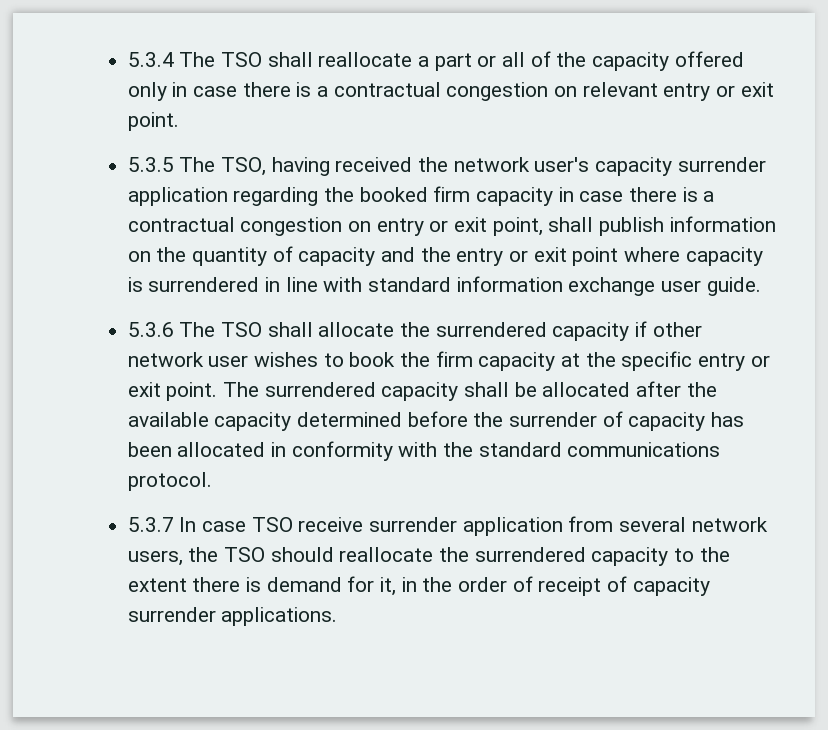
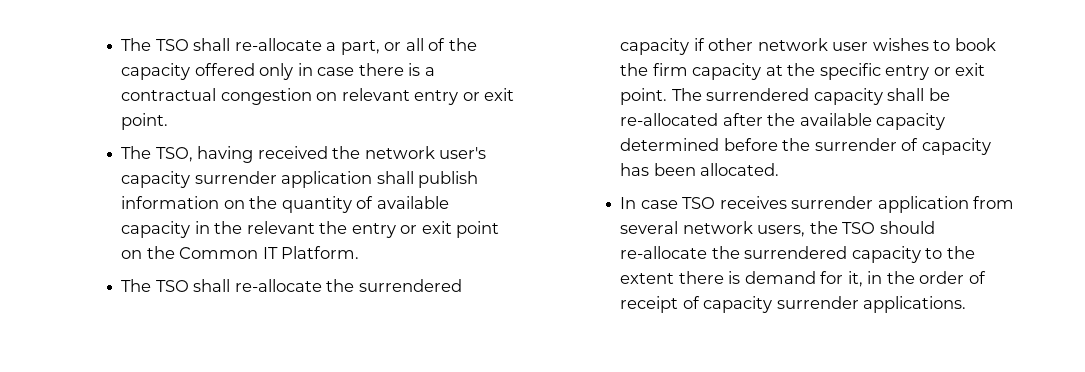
- 5.3.4 The TSO shall reallocate a part or all of the capacity offered only in case there is a contractual congestion on relevant entry or exit point.
+ The TSO shall re-allocate a part, or all of the capacity offered only in case there is a contractual congestion on relevant entry or exit point.
- 5.3.5 The TSO, having received the network user's capacity surrender application regarding the booked firm capacity in case there is a contractual congestion on entry or exit point, shall publish information on the quantity of capacity and the entry or exit point where capacity is surrendered in line with standard information exchange user guide.
- 5.3.6 The TSO shall allocate the surrendered capacity if other network user wishes to book the firm capacity at the specific entry or exit point.
+ The TSO, having received the network user's capacity surrender application shall publish information on the quantity of available capacity in the relevant the entry or exit point on the Common IT Platform.
+ The TSO shall re-allocate the surrendered capacity if other network user wishes to book the firm capacity at the specific entry or exit point.
- The surrendered capacity shall be allocated after the available capacity determined before the surrender of capacity has been allocated in conformity with the standard communications protocol.
- 5.3.7 In case TSO receive surrender application from several network users, the TSO should reallocate the surrendered capacity to the extent there is demand for it, in the order of receipt of capacity surrender applications.
+ The surrendered capacity shall be re-allocated after the available capacity determined before the surrender of capacity has been allocated.
+ In case TSO receives surrender application from several network users, the TSO should re-allocate the surrendered capacity to the extent there is demand for it, in the order of receipt of capacity surrender applications.

